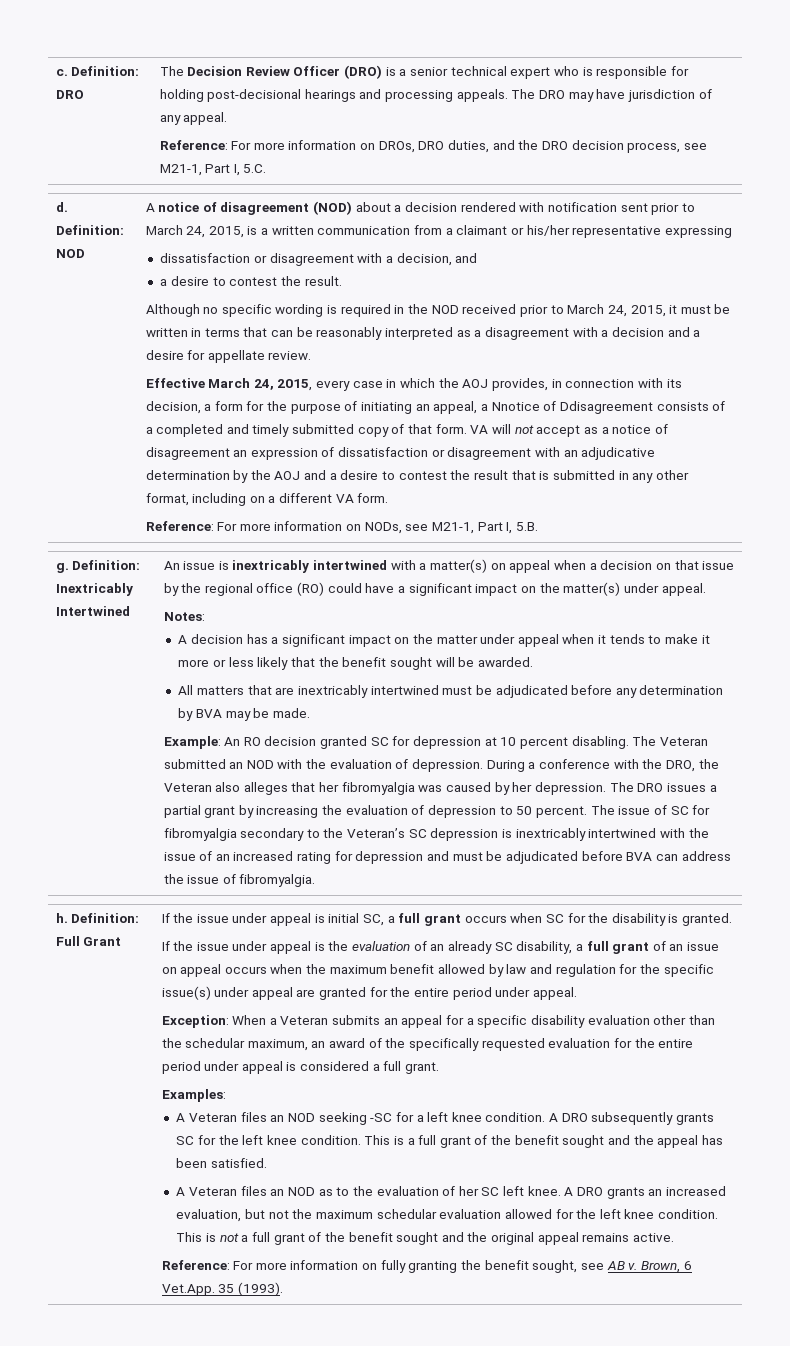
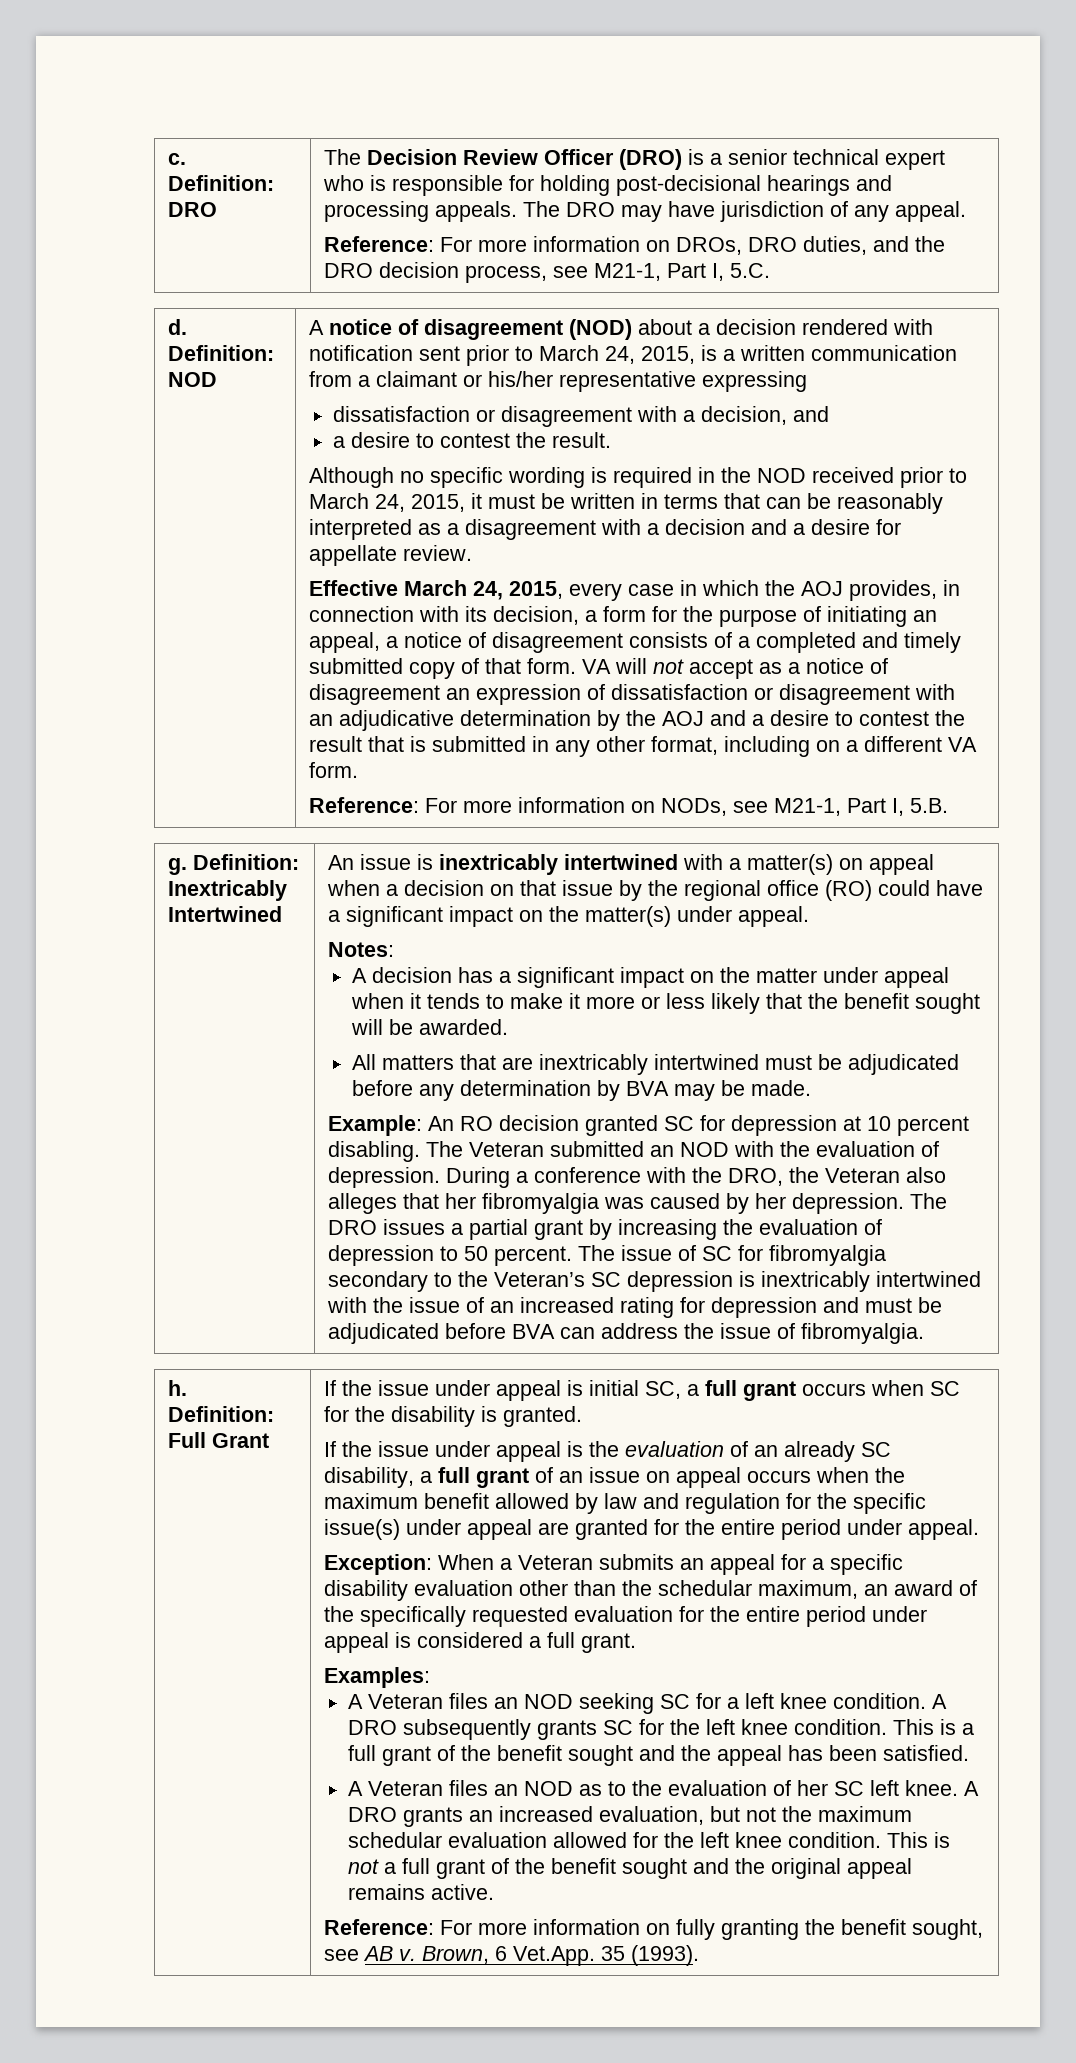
- Effective March 24, 2015, every case in which the AOJ provides, in connection with its decision, a form for the purpose of initiating an appeal, a Nnotice of Ddisagreement consists of a completed and timely submitted copy of that form.
+ Effective March 24, 2015, every case in which the AOJ provides, in connection with its decision, a form for the purpose of initiating an appeal, a notice of disagreement consists of a completed and timely submitted copy of that form.
- A Veteran files an NOD seeking -SC for a left knee condition.
+ A Veteran files an NOD seeking SC for a left knee condition.

